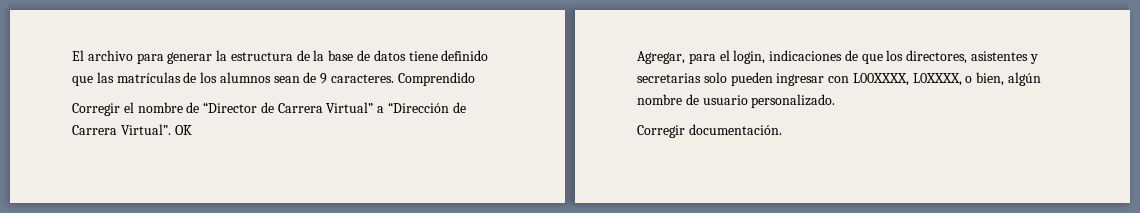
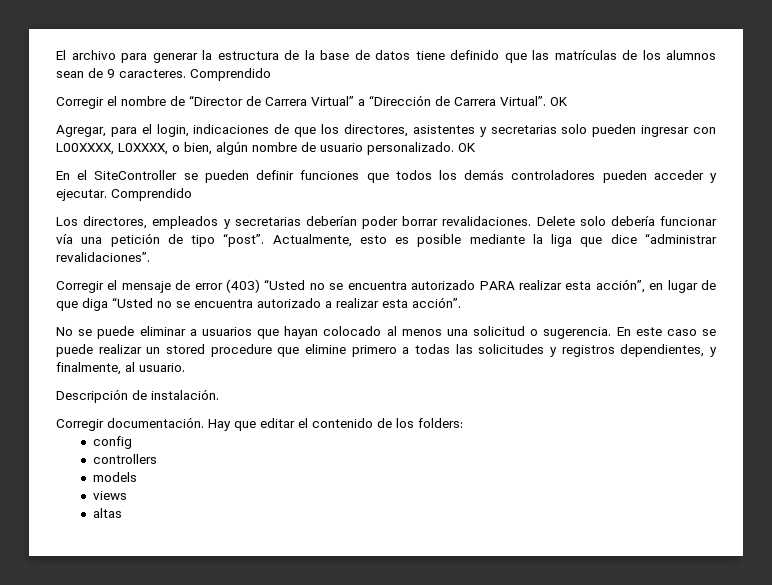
- Agregar, para el login, indicaciones de que los directores, asistentes y secretarias solo pueden ingresar con L00XXXX, L0XXXX, o bien, algún nombre de usuario personalizado.
- Corregir documentación.
+ Agregar, para el login, indicaciones de que los directores, asistentes y secretarias solo pueden ingresar con L00XXXX, L0XXXX, o bien, algún nombre de usuario personalizado. OK
+ En el SiteController se pueden definir funciones que todos los demás controladores pueden acceder y ejecutar. Comprendido
+ Los directores, empleados y secretarias deberían poder borrar revalidaciones. Delete solo debería funcionar vía una petición de tipo “post”. Actualmente, esto es posible mediante la liga que dice “administrar revalidaciones”.
+ Corregir el mensaje de error (403) “Usted no se encuentra autorizado PARA realizar esta acción”, en lugar de que diga “Usted no se encuentra autorizado a realizar esta acción”.
+ No se puede eliminar a usuarios que hayan colocado al menos una solicitud o sugerencia. En este caso se puede realizar un stored procedure que elimine primero a todas las solicitudes y registros dependientes, y finalmente, al usuario.
+ Descripción de instalación.
+ Corregir documentación. Hay que editar el contenido de los folders:
+ config
+ controllers
+ models
+ views
+ altas

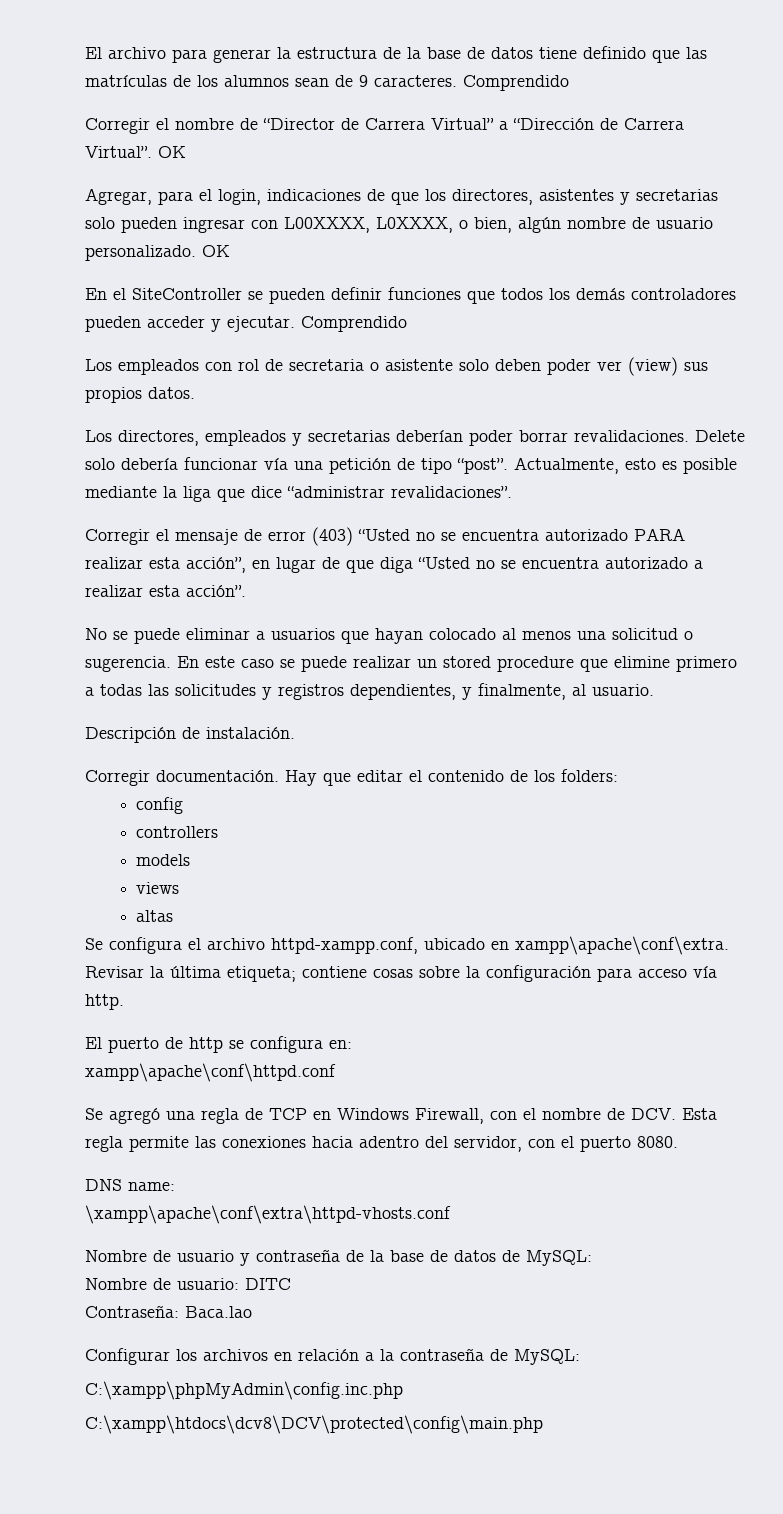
+ Los empleados con rol de secretaria o asistente solo deben poder ver (view) sus propios datos.
+ Se configura el archivo httpd-xampp.conf, ubicado en xampp\apache\conf\extra. Revisar la última etiqueta; contiene cosas sobre la configuración para acceso vía http.
+ El puerto de http se configura en:
+ xampp\apache\conf\httpd.conf
+ Se agregó una regla de TCP en Windows Firewall, con el nombre de DCV. Esta regla permite las conexiones hacia adentro del servidor, con el puerto 8080.
+ DNS name:
+ \xampp\apache\conf\extra\httpd-vhosts.conf
+ Nombre de usuario y contraseña de la base de datos de MySQL:
+ Nombre de usuario: DITC
+ Contraseña: Baca.lao
+ Configurar los archivos en relación a la contraseña de MySQL:
+ C:\xampp\phpMyAdmin\config.inc.php
+ C:\xampp\htdocs\dcv8\DCV\protected\config\main.php

